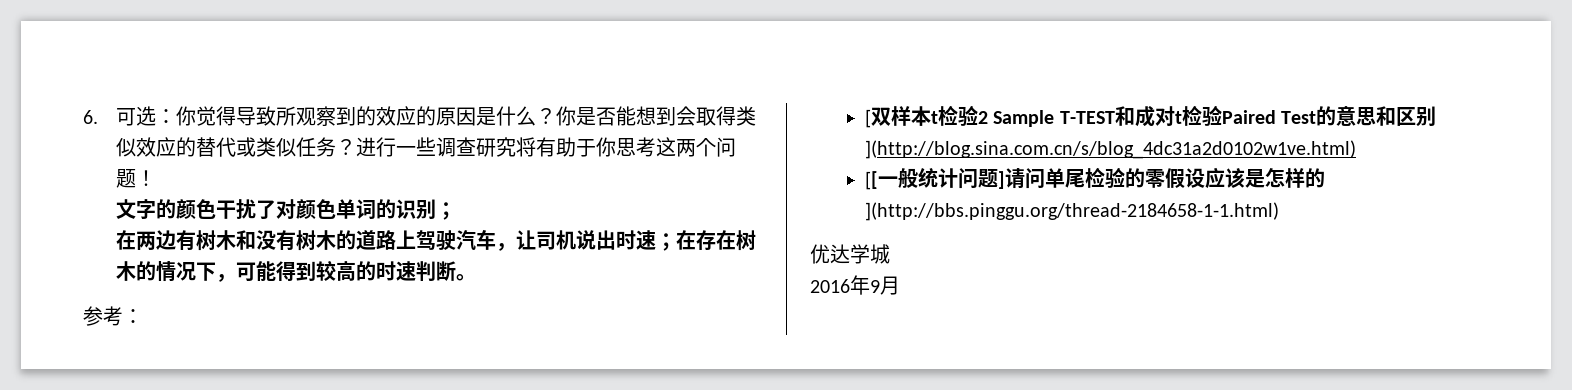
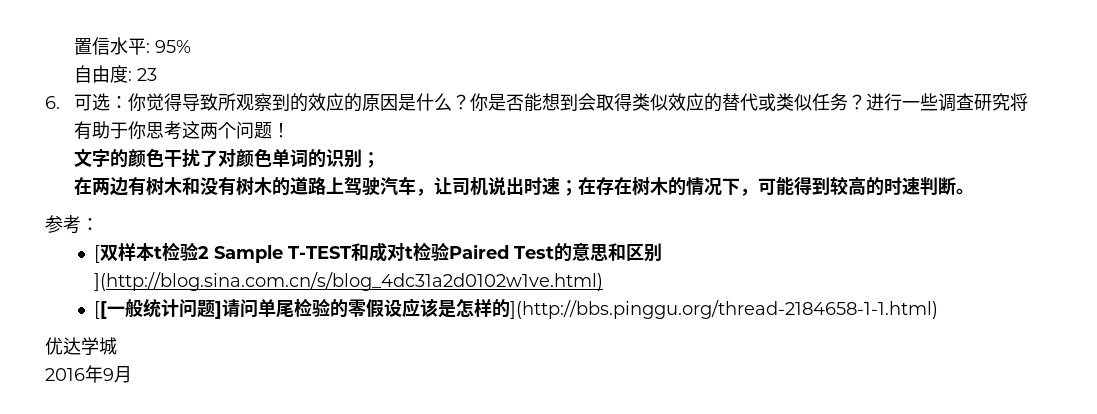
+ 置信水平: 95%
+ 自由度: 23

